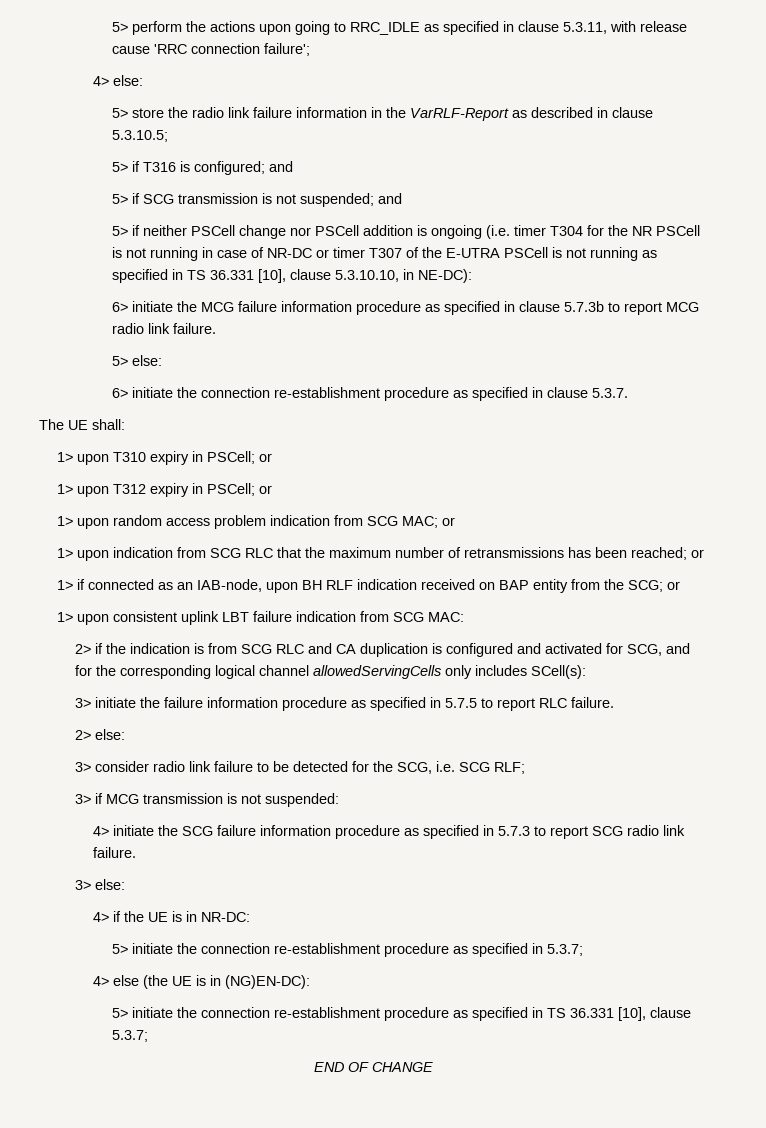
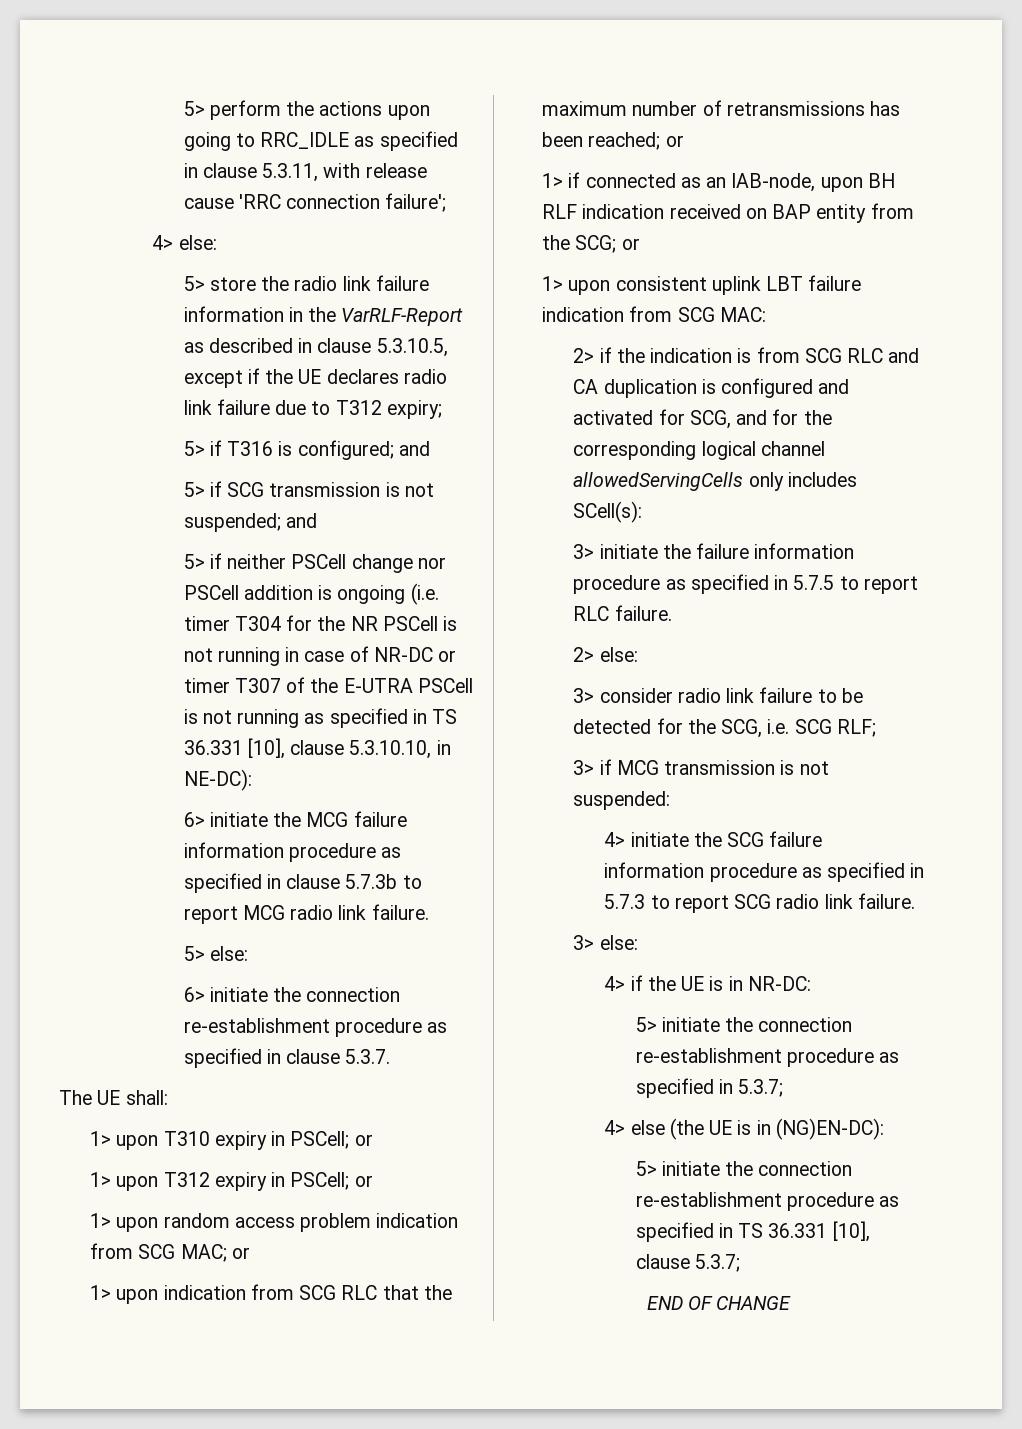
- 5> store the radio link failure information in the VarRLF-Report as described in clause 5.3.10.5;
+ 5> store the radio link failure information in the VarRLF-Report as described in clause 5.3.10.5, except if the UE declares radio link failure due to T312 expiry;

